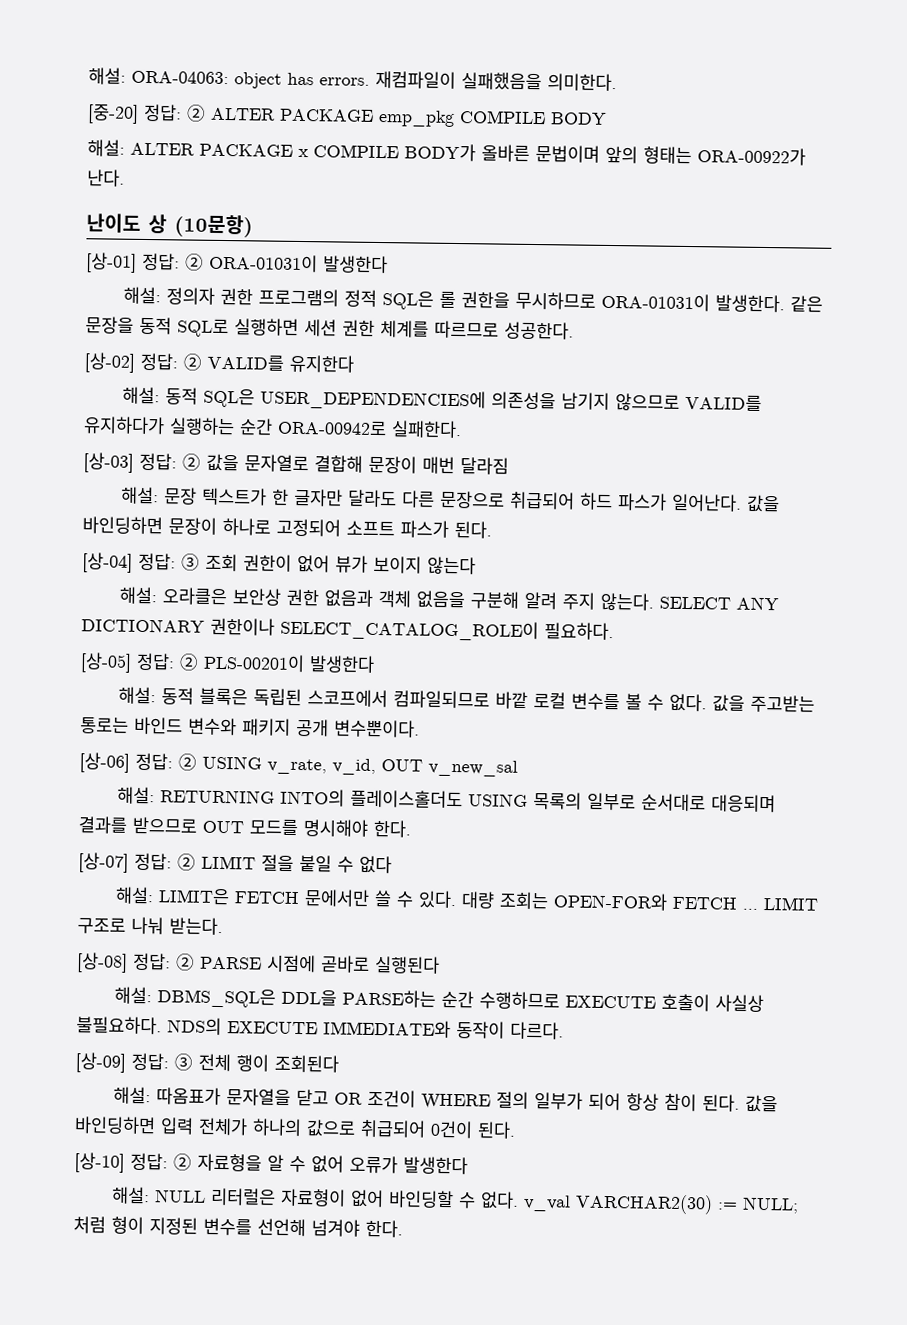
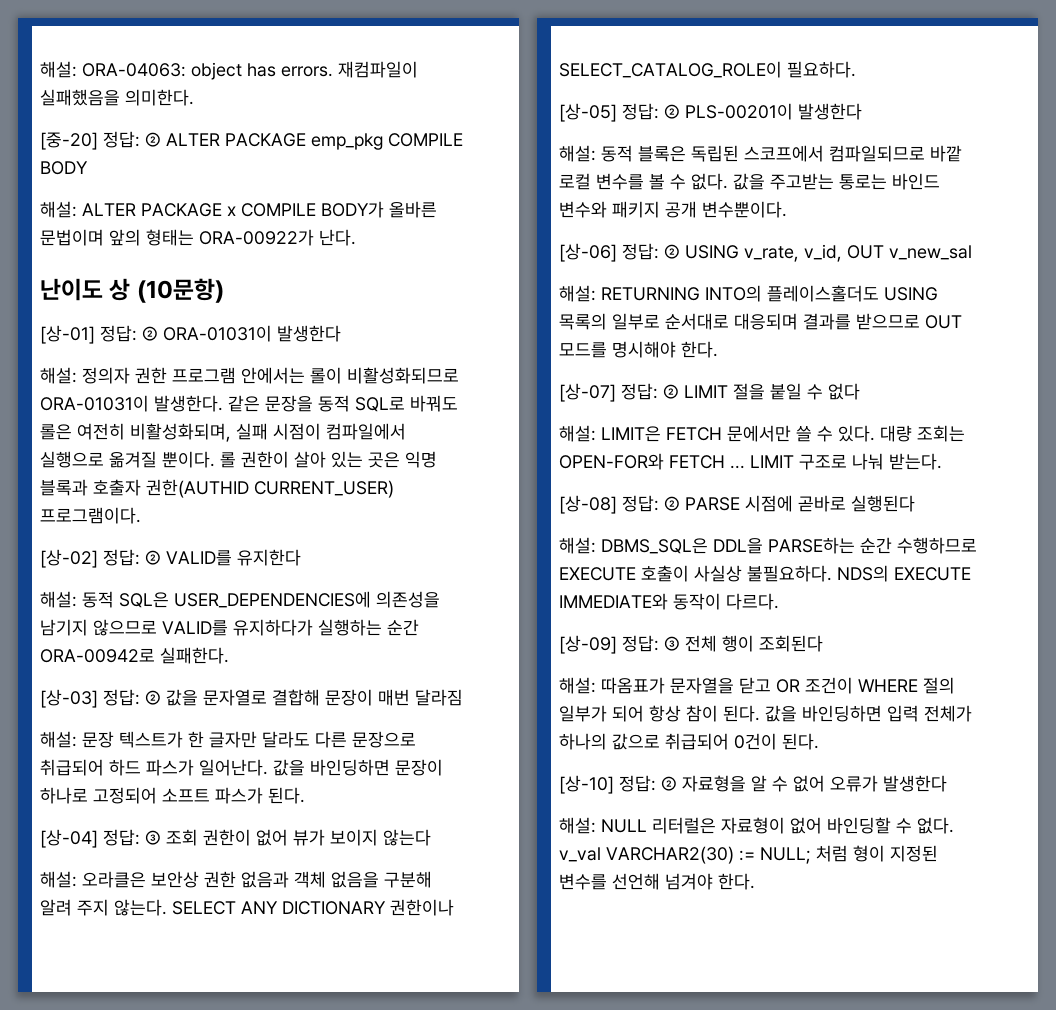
- 해설: 정의자 권한 프로그램의 정적 SQL은 롤 권한을 무시하므로 ORA-01031이 발생한다.
+ 해설: 정의자 권한 프로그램 안에서는 롤이 비활성화되므로 ORA-01031이 발생한다.
- 같은 문장을 동적 SQL로 실행하면 세션 권한 체계를 따르므로 성공한다.
+ 같은 문장을 동적 SQL로 바꿔도 롤은 여전히 비활성화되며, 실패 시점이 컴파일에서 실행으로 옮겨질 뿐이다. 롤 권한이 살아 있는 곳은 익명 블록과 호출자 권한(AUTHID CURRENT_USER) 프로그램이다.

